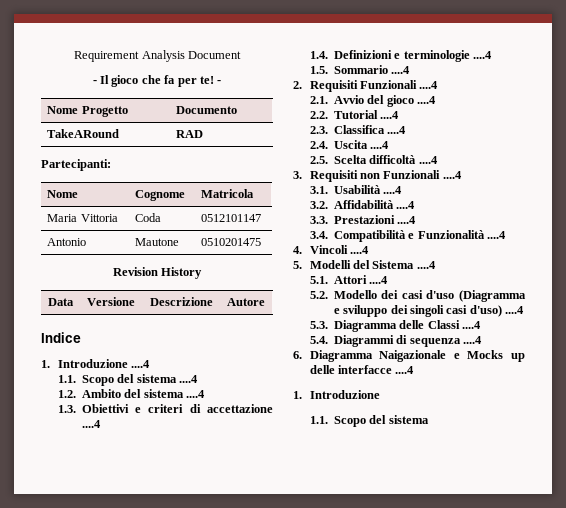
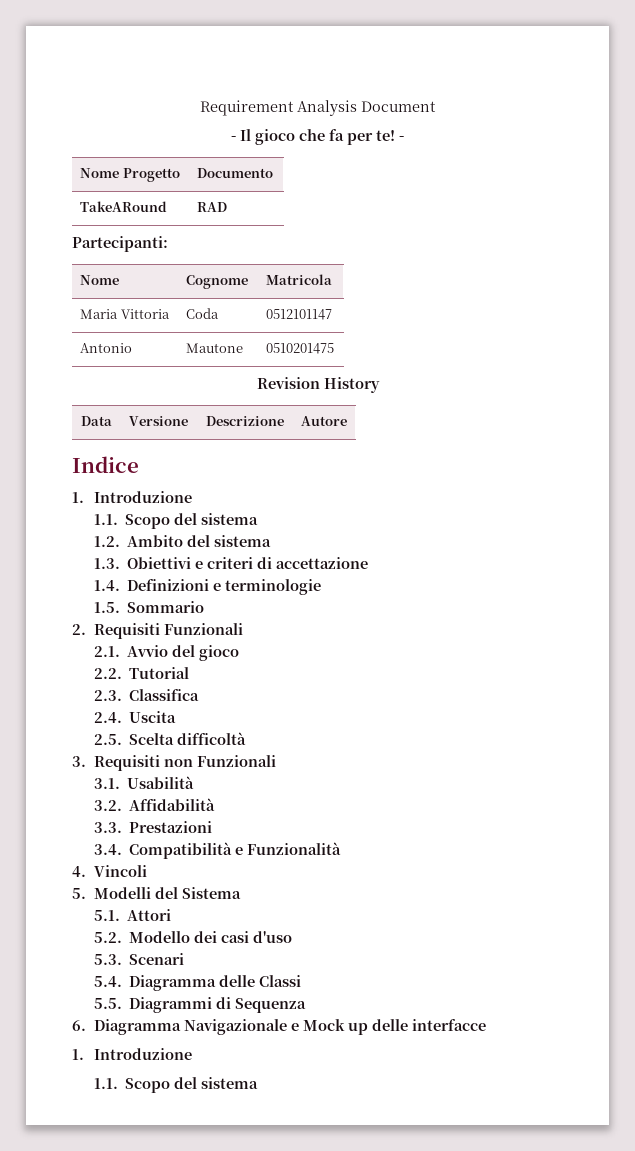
  Indice
- 1. Introduzione ....4
- 1.1. Scopo del sistema ....4
+ 1. Introduzione
+ 1.1. Scopo del sistema
- 1.2. Ambito del sistema ....4
+ 1.2. Ambito del sistema
- 1.3. Obiettivi e criteri di accettazione ....4
+ 1.3. Obiettivi e criteri di accettazione
- 1.4. Definizioni e terminologie ....4
+ 1.4. Definizioni e terminologie
- 1.5. Sommario ....4
+ 1.5. Sommario
- 2. Requisiti Funzionali ....4
+ 2. Requisiti Funzionali
- 2.1. Avvio del gioco ....4
+ 2.1. Avvio del gioco
- 2.2. Tutorial ....4
+ 2.2. Tutorial
- 2.3. Classifica ....4
+ 2.3. Classifica
- 2.4. Uscita ....4
+ 2.4. Uscita
- 2.5. Scelta difficoltà ....4
+ 2.5. Scelta difficoltà
- 3. Requisiti non Funzionali ....4
+ 3. Requisiti non Funzionali
- 3.1. Usabilità ....4
+ 3.1. Usabilità
- 3.2. Affidabilità ....4
+ 3.2. Affidabilità
- 3.3. Prestazioni ....4
+ 3.3. Prestazioni
- 3.4. Compatibilità e Funzionalità ....4
+ 3.4. Compatibilità e Funzionalità
- 4. Vincoli ....4
+ 4. Vincoli
- 5. Modelli del Sistema ....4
+ 5. Modelli del Sistema
- 5.1. Attori ....4
+ 5.1. Attori
- 5.2. Modello dei casi d'uso (Diagramma e sviluppo dei singoli casi d'uso) ....4
- 5.3. Diagramma delle Classi ....4
- 5.4. Diagrammi di sequenza ....4
+ 5.2. Modello dei casi d'uso
+ 5.3. Scenari
+ 5.4. Diagramma delle Classi
+ 5.5. Diagrammi di Sequenza
- 6. Diagramma Naigazionale e Mocks up delle interfacce ....4
+ 6. Diagramma Navigazionale e Mock up delle interfacce

